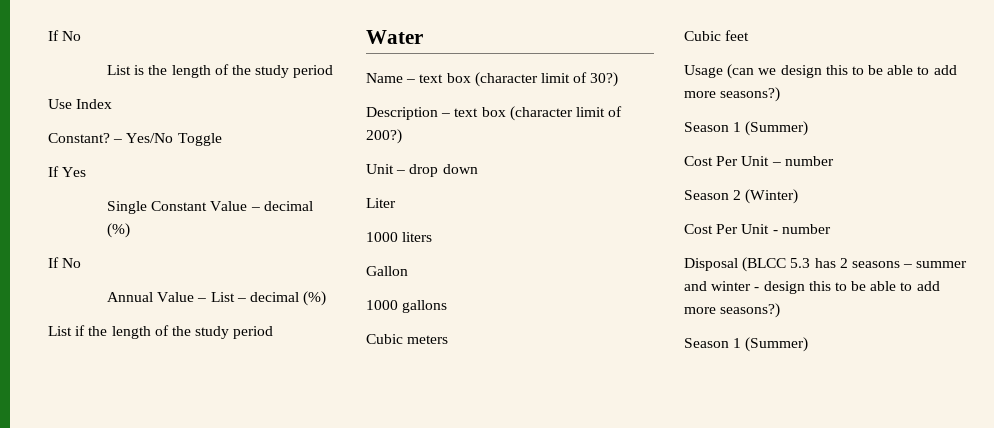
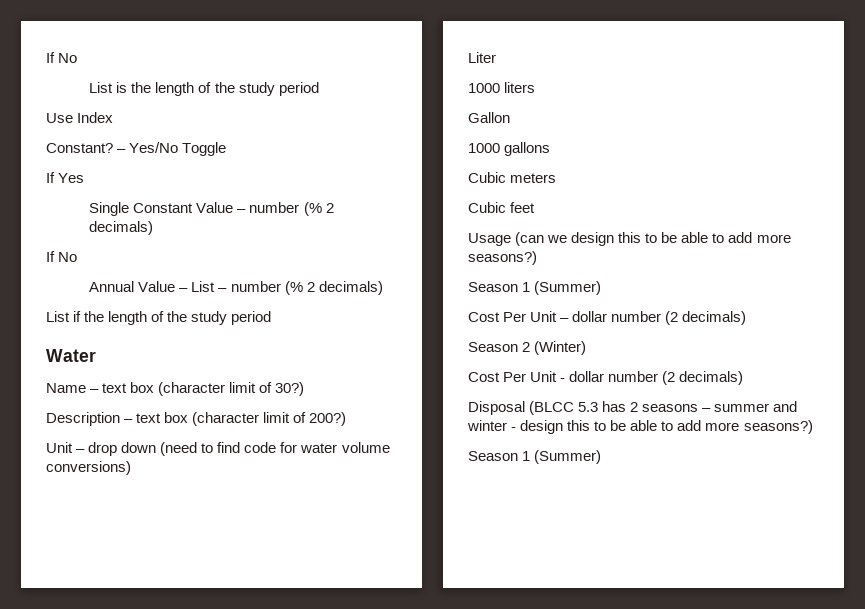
- Single Constant Value – decimal (%)
+ Single Constant Value – number (% 2 decimals)
- Annual Value – List – decimal (%)
+ Annual Value – List – number (% 2 decimals)
- Unit – drop down
+ Unit – drop down (need to find code for water volume conversions)
  Usage (can we design this to be able to add more seasons?)
  Season 1 (Summer)
- Cost Per Unit – number
+ Cost Per Unit – dollar number (2 decimals)
  Season 2 (Winter)
- Cost Per Unit - number
+ Cost Per Unit - dollar number (2 decimals)

